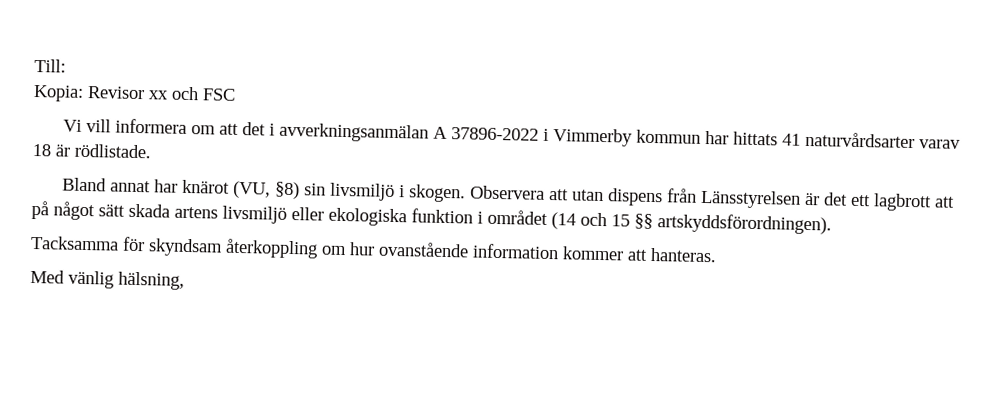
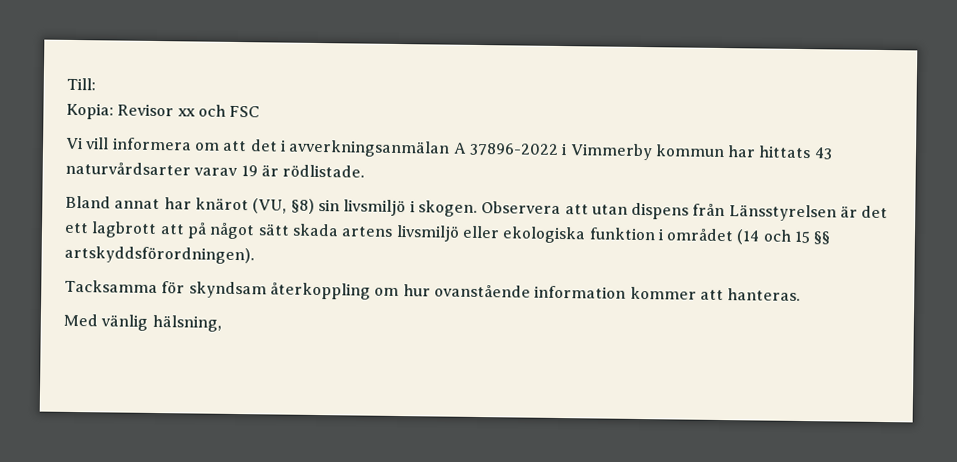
- Vi vill informera om att det i avverkningsanmälan A 37896-2022 i Vimmerby kommun har hittats 41 naturvårdsarter varav 18 är rödlistade.
+ Vi vill informera om att det i avverkningsanmälan A 37896-2022 i Vimmerby kommun har hittats 43 naturvårdsarter varav 19 är rödlistade.

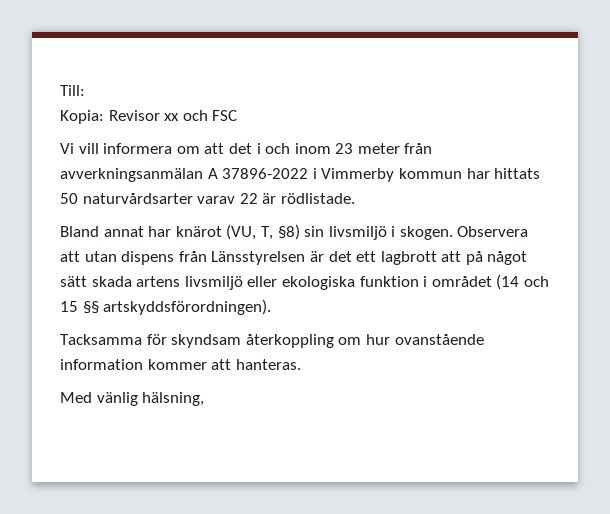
- Vi vill informera om att det i avverkningsanmälan A 37896-2022 i Vimmerby kommun har hittats 43 naturvårdsarter varav 19 är rödlistade.
+ Vi vill informera om att det i och inom 23 meter från avverkningsanmälan A 37896-2022 i Vimmerby kommun har hittats 50 naturvårdsarter varav 22 är rödlistade.
- Bland annat har knärot (VU, §8) sin livsmiljö i skogen.
+ Bland annat har knärot (VU, T, §8) sin livsmiljö i skogen.

